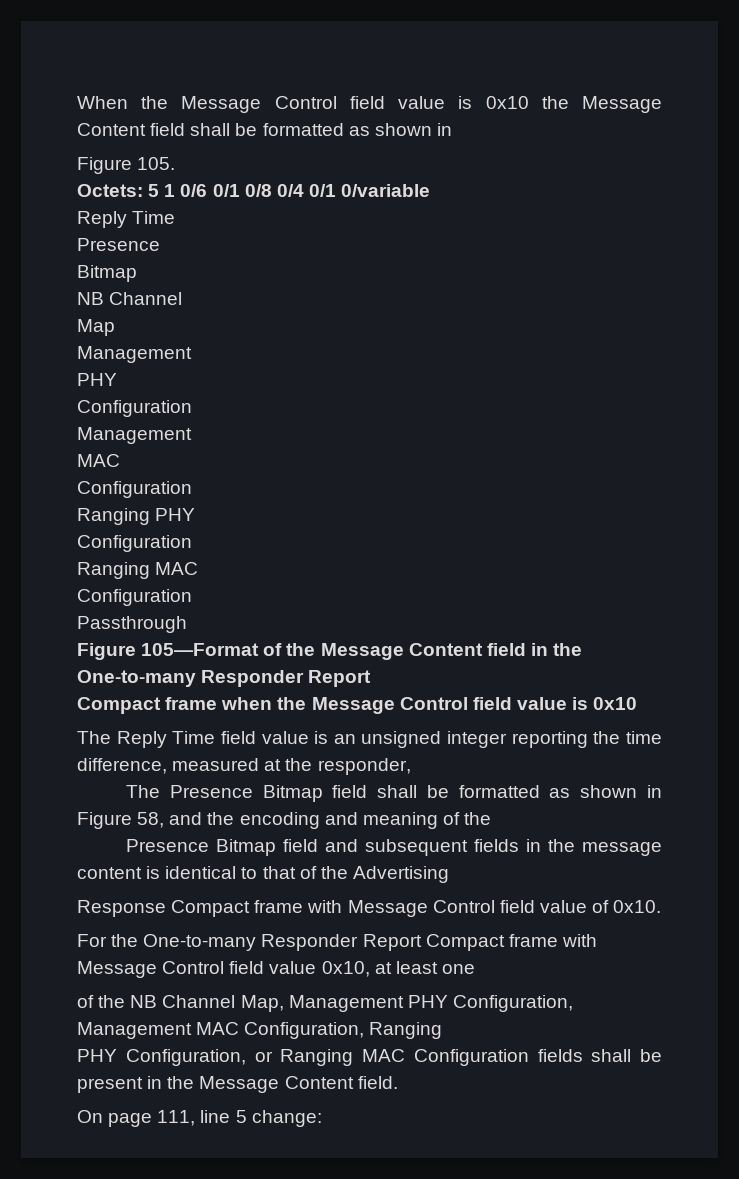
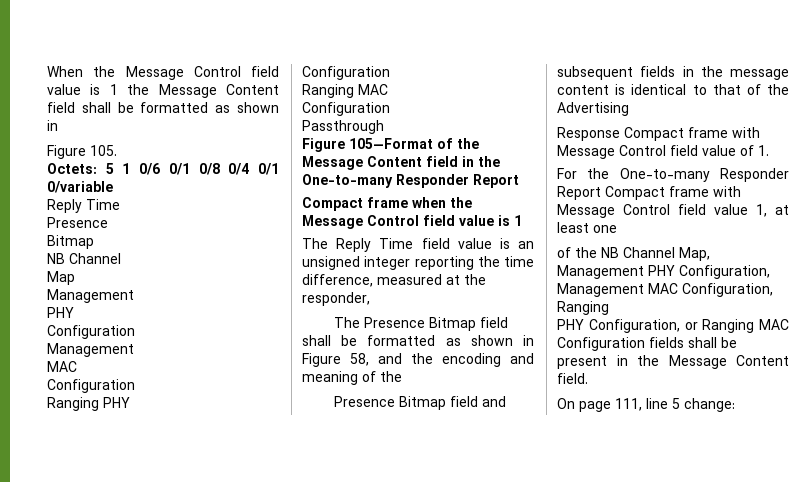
- When the Message Control field value is 0x10 the Message Content field shall be formatted as shown in
+ When the Message Control field value is 1 the Message Content field shall be formatted as shown in
- Compact frame when the Message Control field value is 0x10
+ Compact frame when the Message Control field value is 1
- Response Compact frame with Message Control field value of 0x10.
+ Response Compact frame with Message Control field value of 1.
- For the One-to-many Responder Report Compact frame with Message Control field value 0x10, at least one
+ For the One-to-many Responder Report Compact frame with Message Control field value 1, at least one

